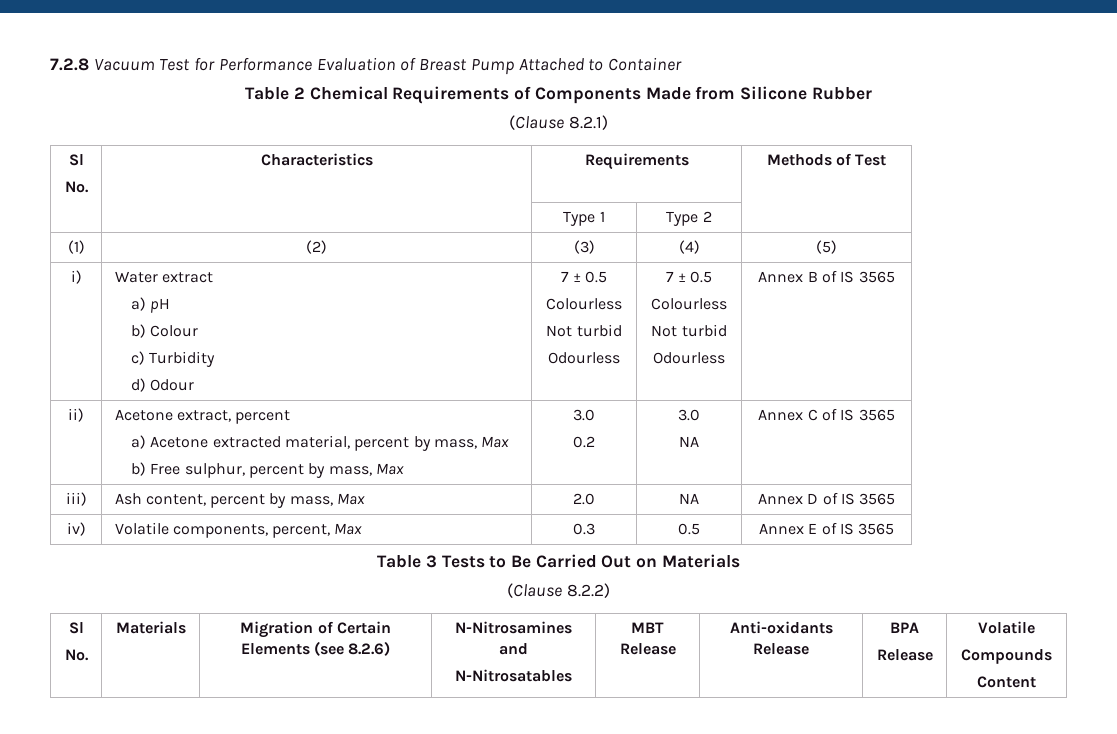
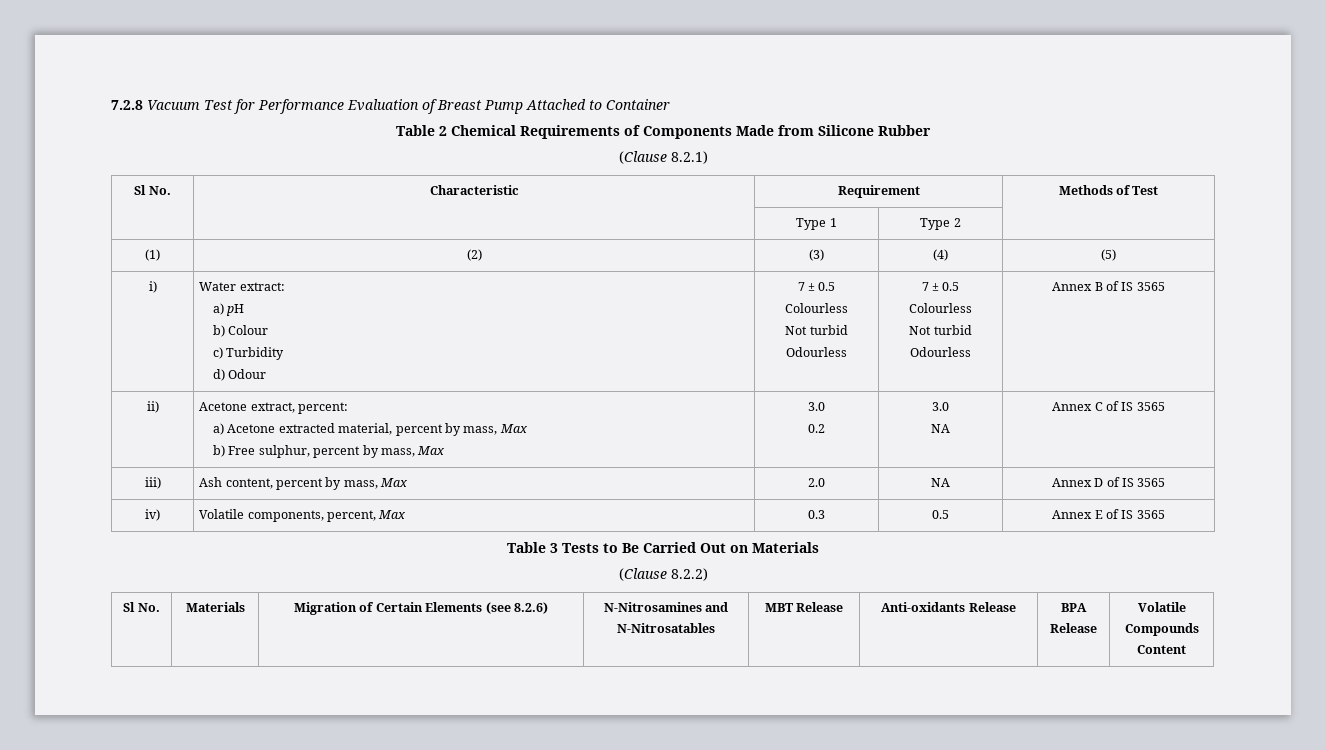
  (Clause 8.2.1)
- Sl
- No. | Characteristics | Requirements | Methods of Test
+ Sl No. | Characteristic | Requirement | Methods of Test
- i) | Water extract
+ i) | Water extract:
- ii) | Acetone extract, percent
+ ii) | Acetone extract, percent:
  (Clause 8.2.2)
- Sl
- No. | Materials | Migration of Certain Elements (see 8.2.6) | N-Nitrosamines and
+ Sl No. | Materials | Migration of Certain Elements (see 8.2.6) | N-Nitrosamines and

